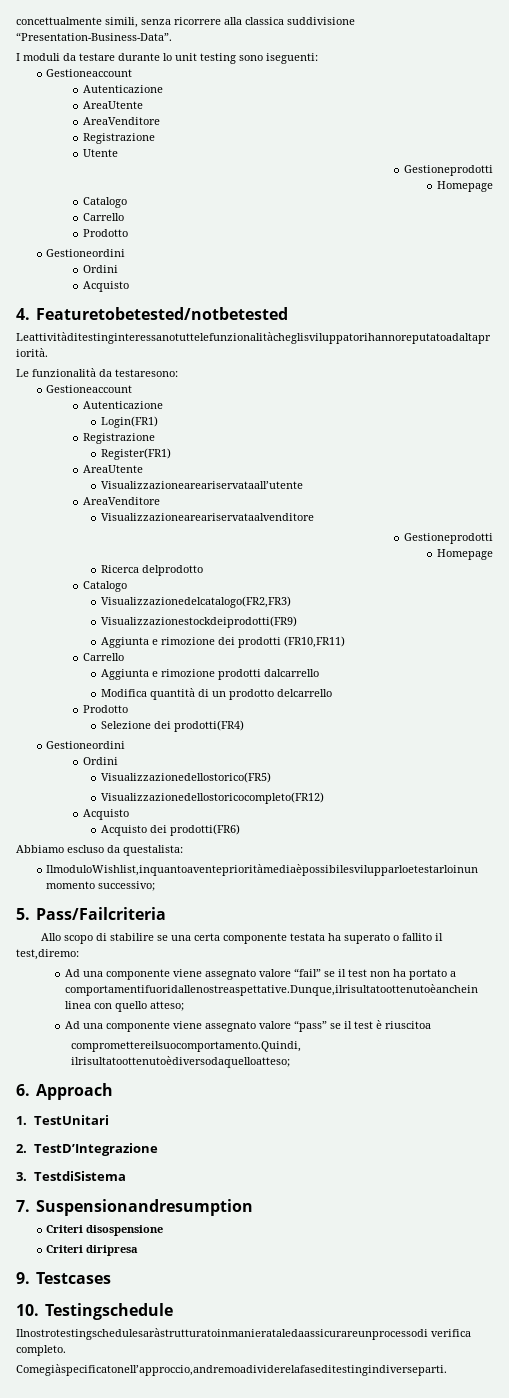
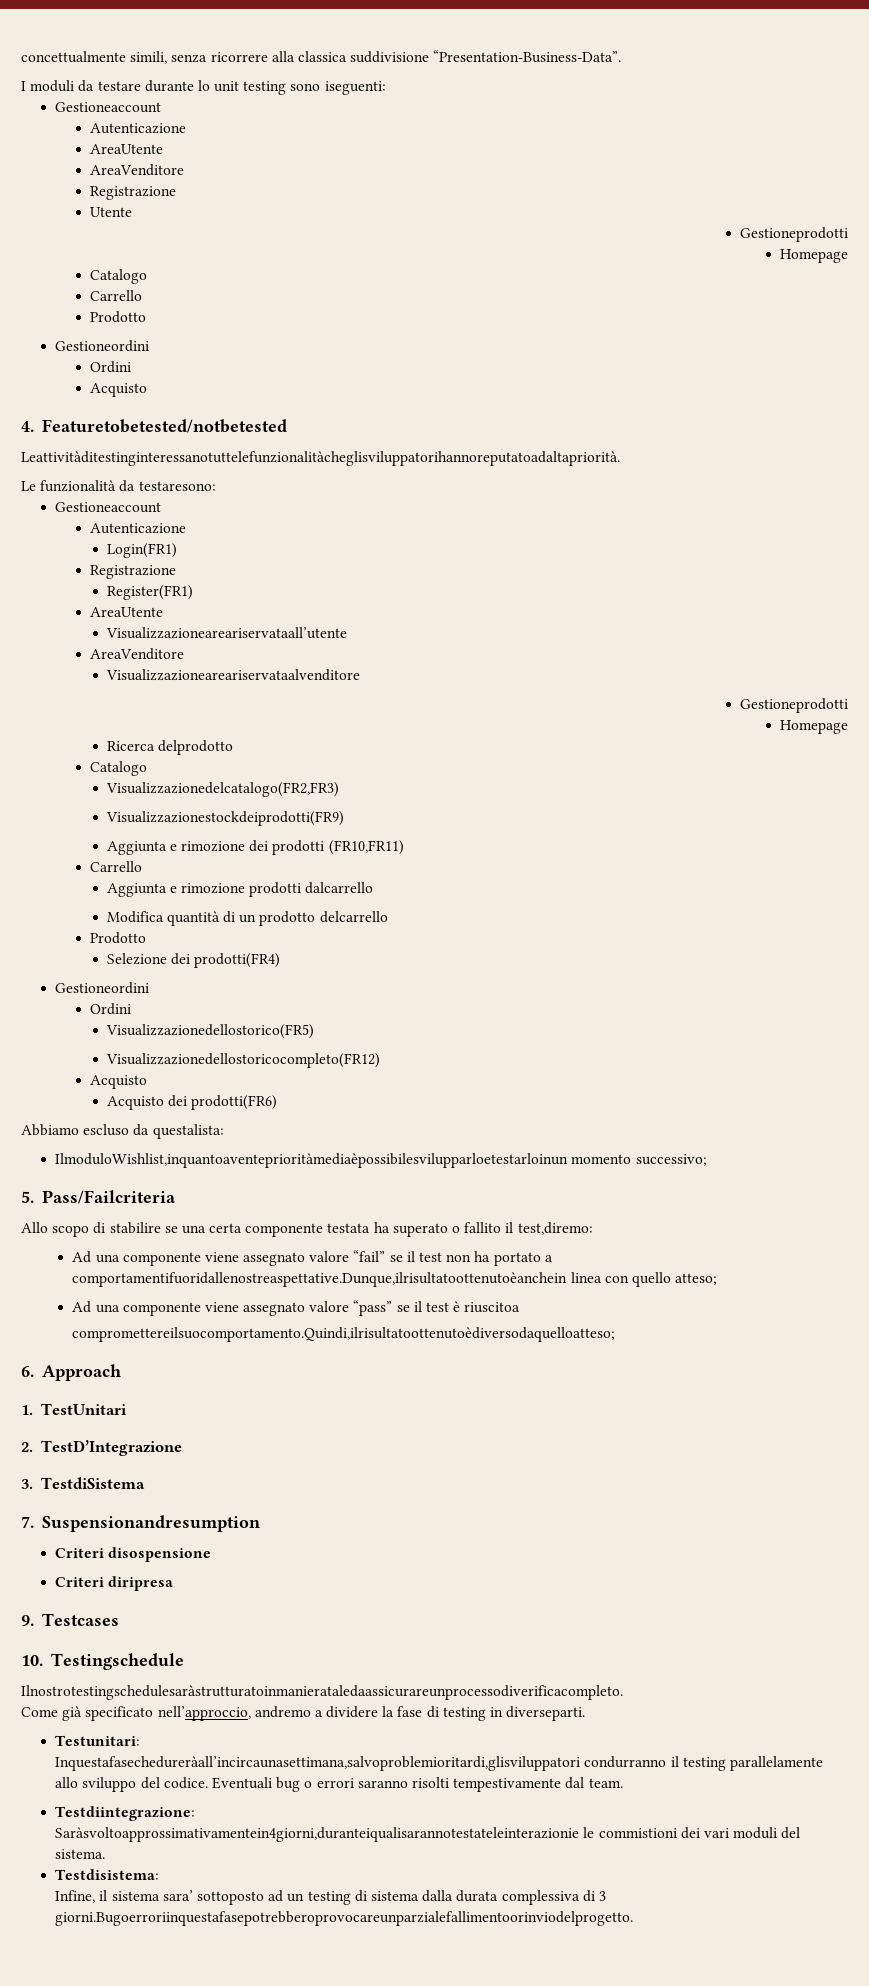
- Ilnostrotestingschedulesaràstrutturatoinmanierataledaassicurareunprocessodi verifica completo.
- Comegiàspecificatonell’approccio,andremoadividerelafaseditestingindiverseparti.
+ Ilnostrotestingschedulesaràstrutturatoinmanierataledaassicurareunprocessodiverificacompleto.
+ Come già specificato nell’approccio, andremo a dividere la fase di testing in diverseparti.
+ Testunitari:
+ Inquestafasechedureràall’incircaunasettimana,salvoproblemioritardi,glisviluppatori condurranno il testing parallelamente allo sviluppo del codice. Eventuali bug o errori saranno risolti tempestivamente dal team.
+ Testdiintegrazione:
+ Saràsvoltoapprossimativamentein4giorni,duranteiqualisarannotestateleinterazionie le commistioni dei vari moduli del sistema.
+ Testdisistema:
+ Infine, il sistema sara’ sottoposto ad un testing di sistema dalla durata complessiva di 3 giorni.Bugoerroriinquestafasepotrebberoprovocareunparzialefallimentoorinviodelprogetto.

